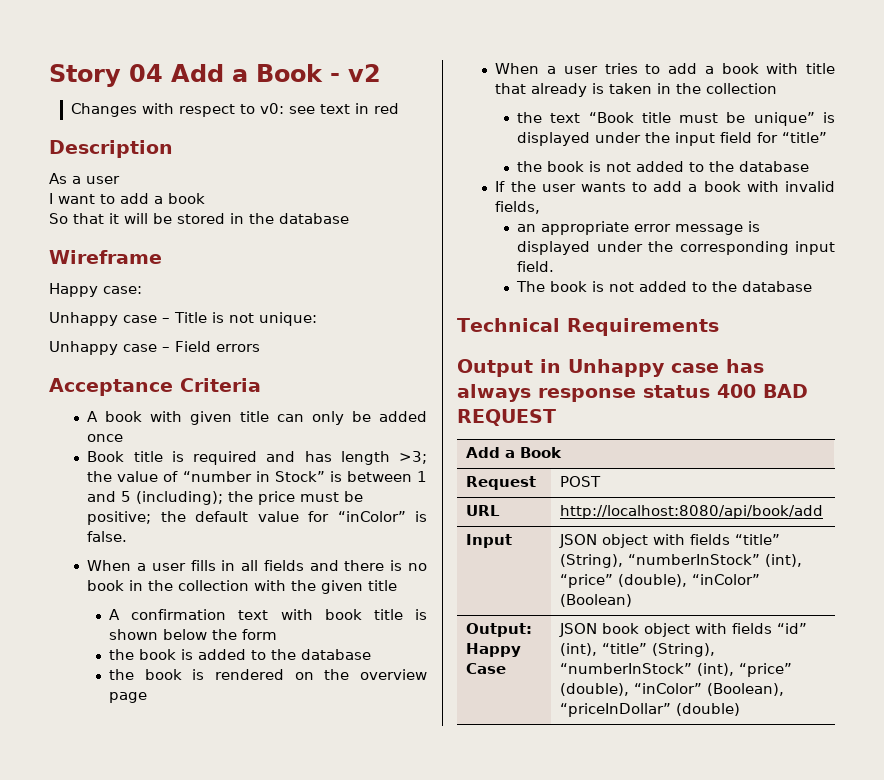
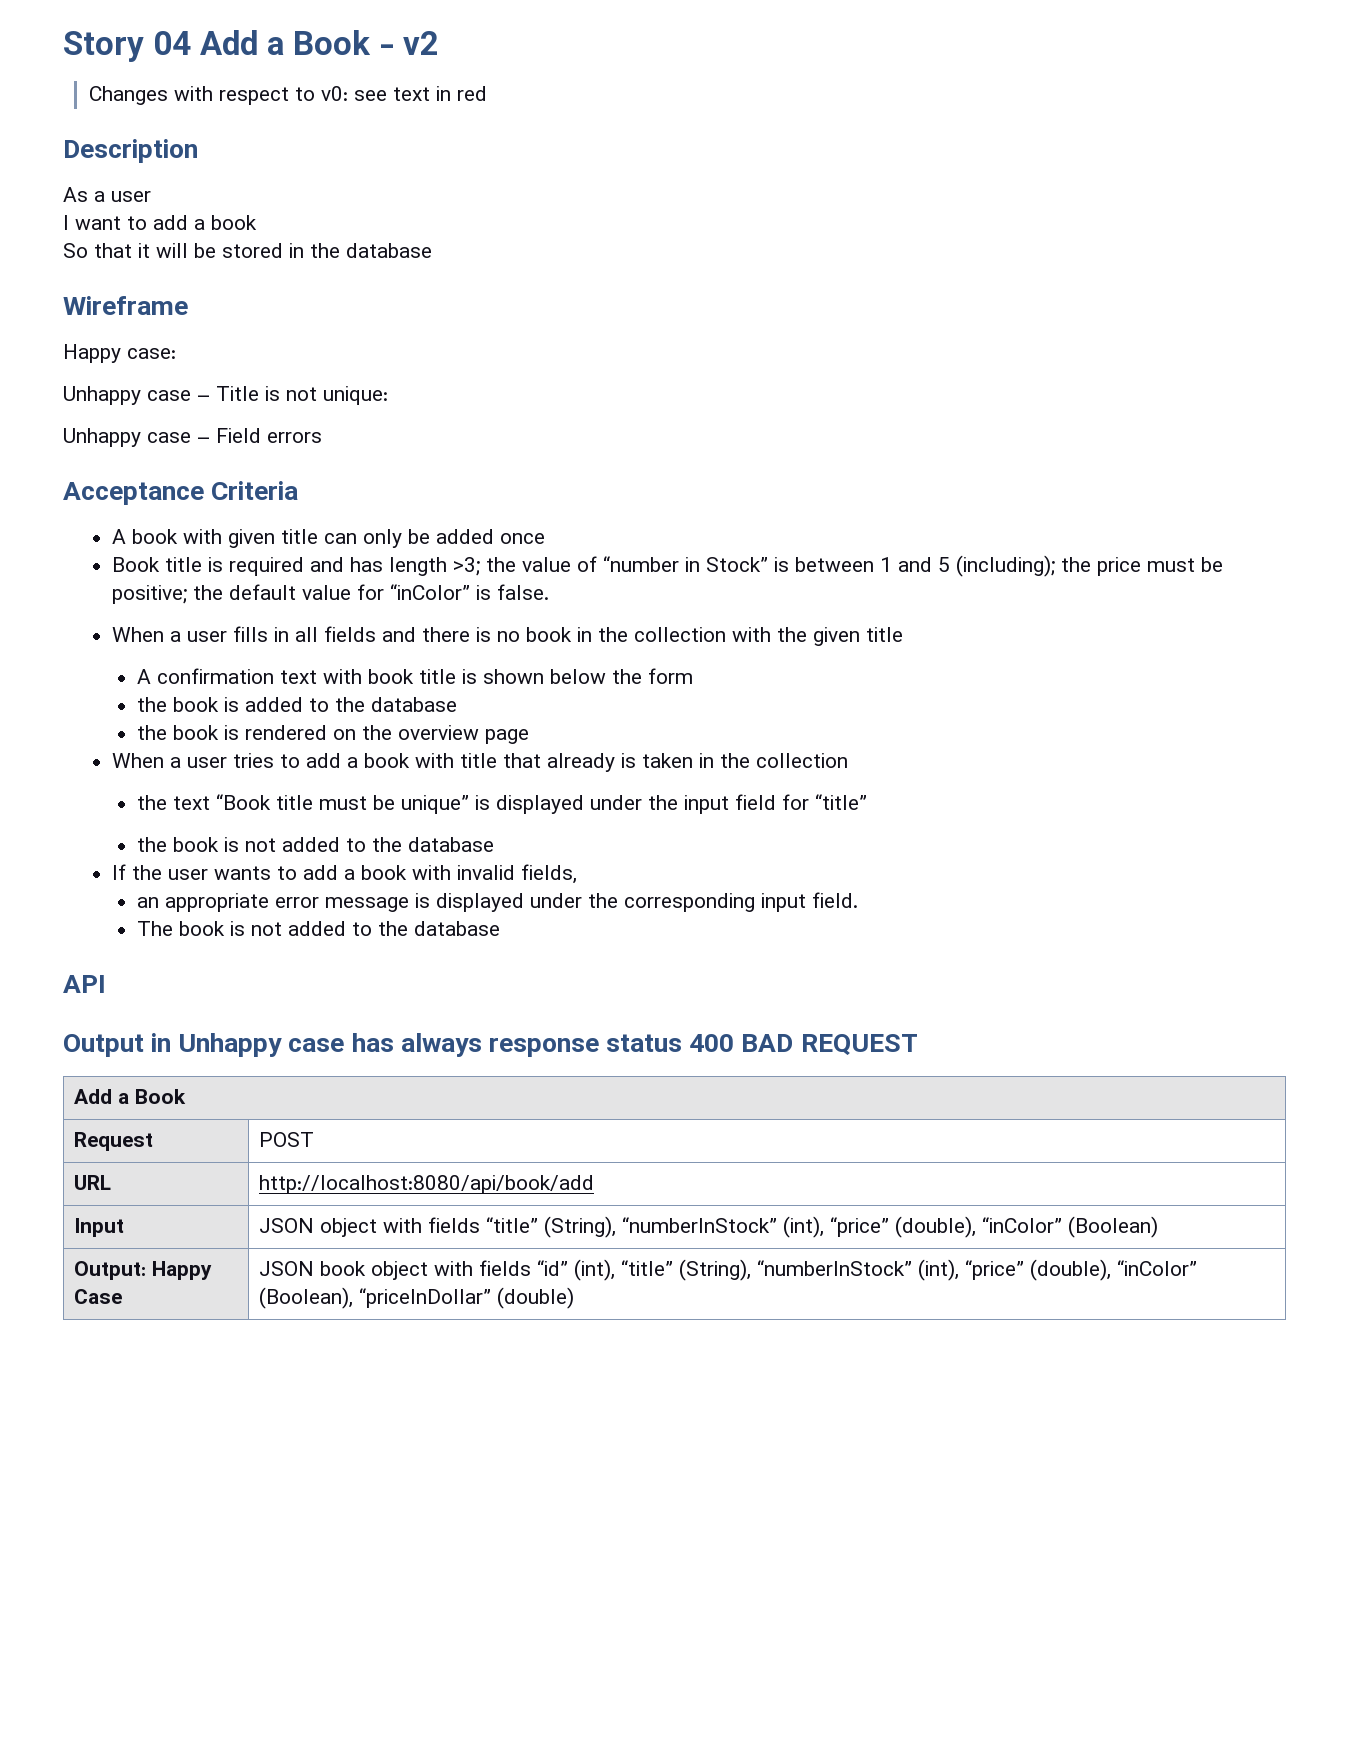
- Technical Requirements
+ API

